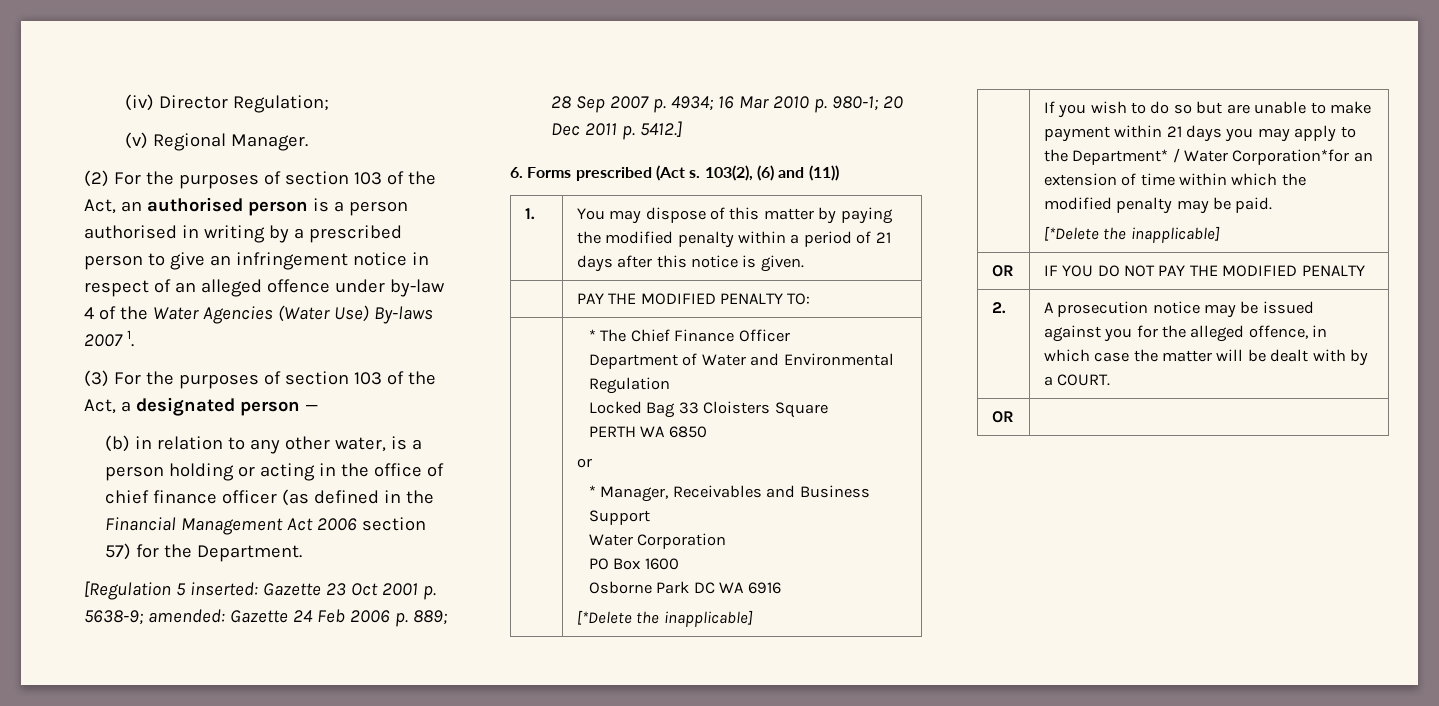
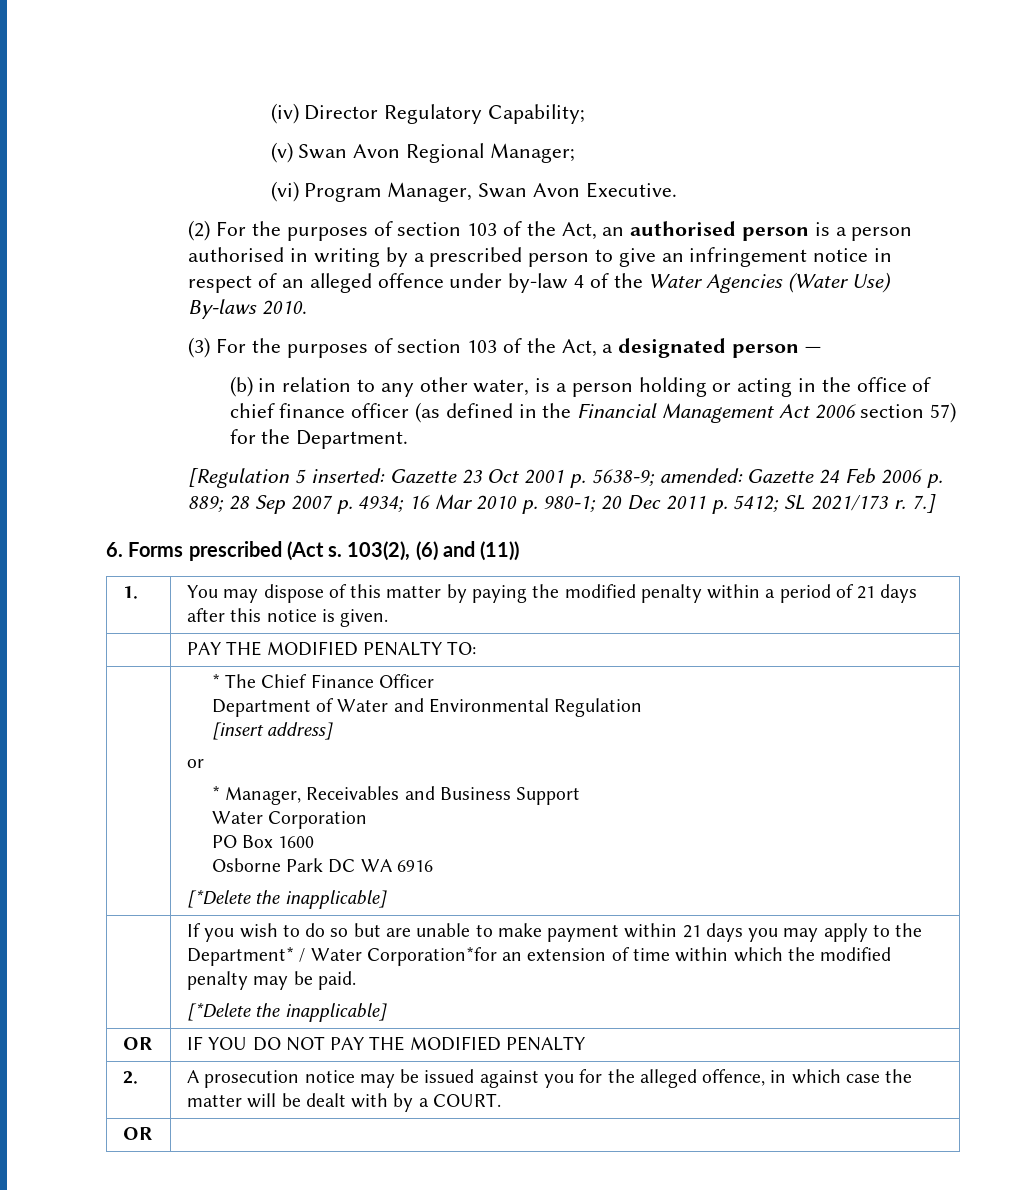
- (iv) Director Regulation;
+ (iv) Director Regulatory Capability;
- (v) Regional Manager.
+ (v) Swan Avon Regional Manager;
+ (vi) Program Manager, Swan Avon Executive.
- (2) For the purposes of section 103 of the Act, an authorised person is a person authorised in writing by a prescribed person to give an infringement notice in respect of an alleged offence under by-law 4 of the Water Agencies (Water Use) By-laws 2007 1.
+ (2) For the purposes of section 103 of the Act, an authorised person is a person authorised in writing by a prescribed person to give an infringement notice in respect of an alleged offence under by-law 4 of the Water Agencies (Water Use) By-laws 2010.
- [Regulation 5 inserted: Gazette 23 Oct 2001 p. 5638-9; amended: Gazette 24 Feb 2006 p. 889; 28 Sep 2007 p. 4934; 16 Mar 2010 p. 980-1; 20 Dec 2011 p. 5412.]
+ [Regulation 5 inserted: Gazette 23 Oct 2001 p. 5638-9; amended: Gazette 24 Feb 2006 p. 889; 28 Sep 2007 p. 4934; 16 Mar 2010 p. 980-1; 20 Dec 2011 p. 5412; SL 2021/173 r. 7.]
  | * The Chief Finance Officer
  Department of Water and Environmental Regulation
- Locked Bag 33 Cloisters Square
- PERTH WA 6850
+ [insert address]

